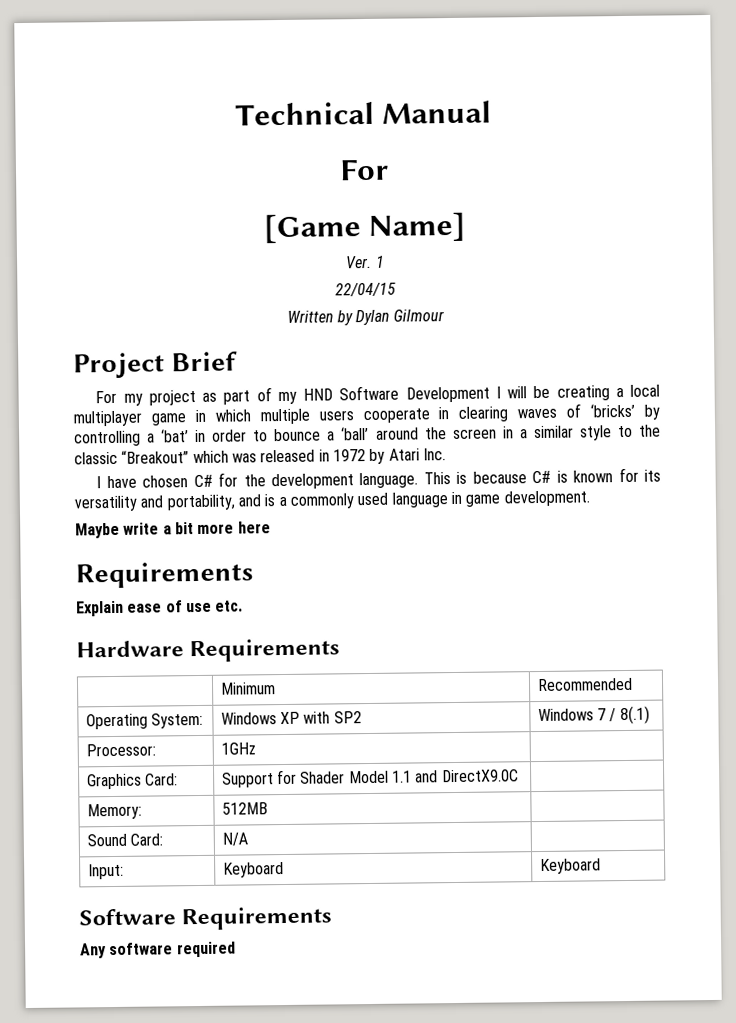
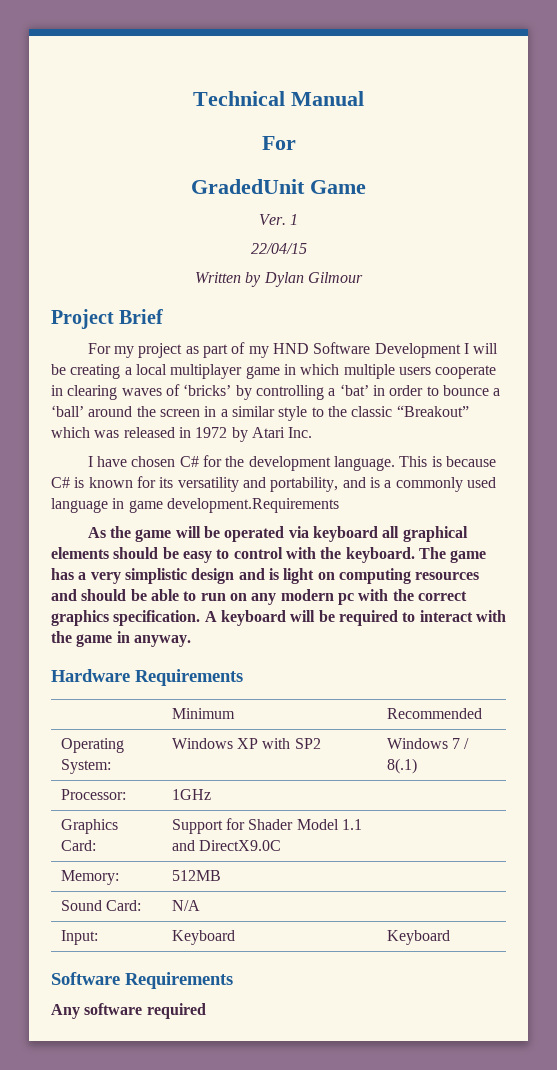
- [Game Name]
+ GradedUnit Game
- This is because C# is known for its versatility and portability, and is a commonly used language in game development.
- Maybe write a bit more here
- Requirements
- Explain ease of use etc.
+ This is because C# is known for its versatility and portability, and is a commonly used language in game development.Requirements
+ As the game will be operated via keyboard all graphical elements should be easy to control with the keyboard. The game has a very simplistic design and is light on computing resources and should be able to run on any modern pc with the correct graphics specification. A keyboard will be required to interact with the game in anyway.

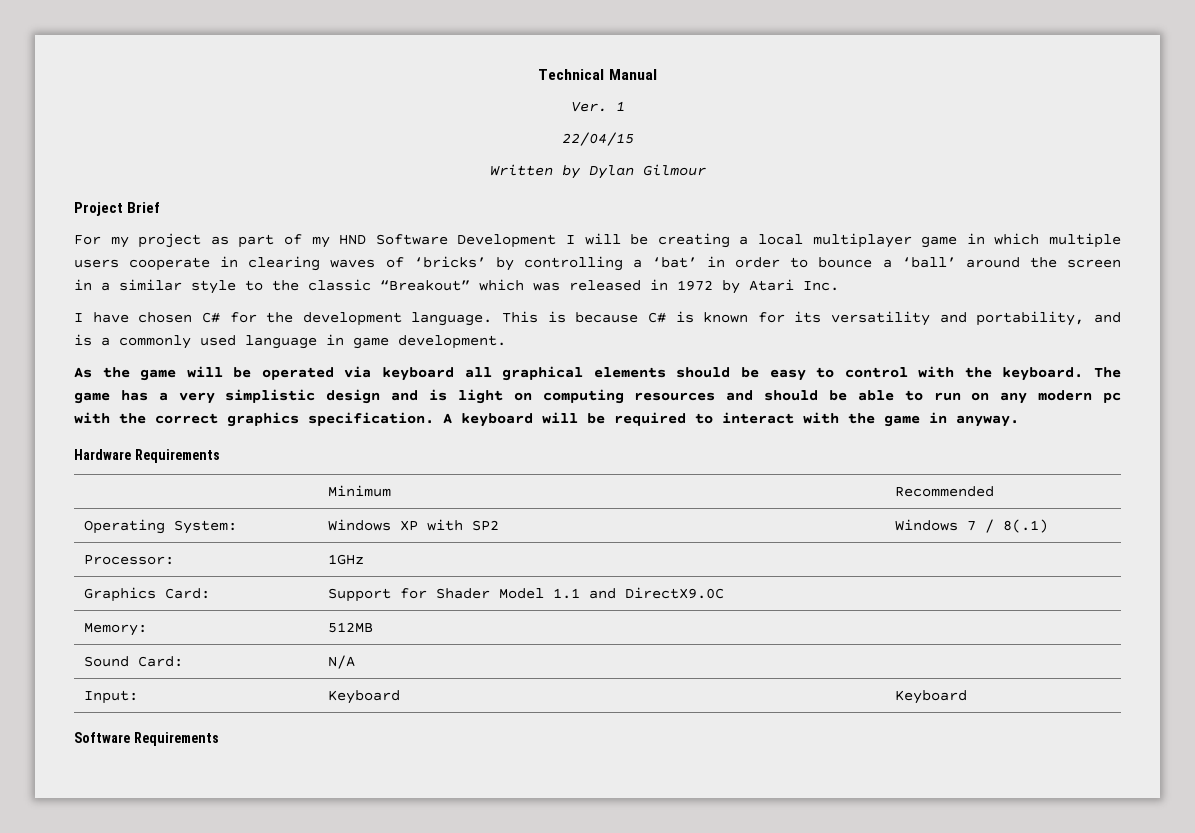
  Technical Manual
- For
- GradedUnit Game
- This is because C# is known for its versatility and portability, and is a commonly used language in game development.Requirements
+ This is because C# is known for its versatility and portability, and is a commonly used language in game development.
- Any software required

